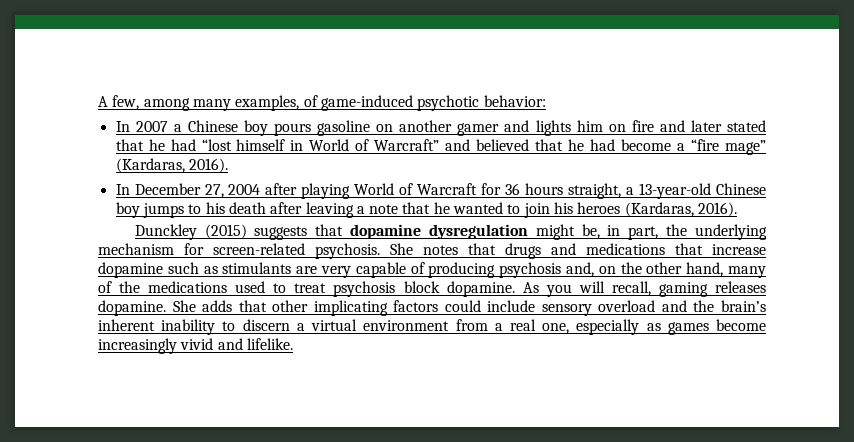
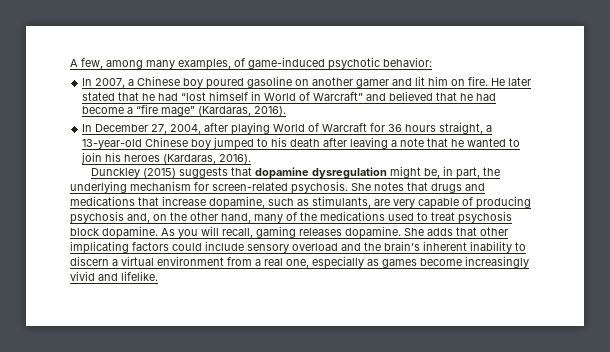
- In 2007 a Chinese boy pours gasoline on another gamer and lights him on fire and later stated that he had “lost himself in World of Warcraft” and believed that he had become a “fire mage” (Kardaras, 2016).
+ In 2007, a Chinese boy poured gasoline on another gamer and lit him on fire. He later stated that he had “lost himself in World of Warcraft” and believed that he had become a “fire mage” (Kardaras, 2016).
- In December 27, 2004 after playing World of Warcraft for 36 hours straight, a 13-year-old Chinese boy jumps to his death after leaving a note that he wanted to join his heroes (Kardaras, 2016).
+ In December 27, 2004, after playing World of Warcraft for 36 hours straight, a 13-year-old Chinese boy jumped to his death after leaving a note that he wanted to join his heroes (Kardaras, 2016).
- She notes that drugs and medications that increase dopamine such as stimulants are very capable of producing psychosis and, on the other hand, many of the medications used to treat psychosis block dopamine.
+ She notes that drugs and medications that increase dopamine, such as stimulants, are very capable of producing psychosis and, on the other hand, many of the medications used to treat psychosis block dopamine.

